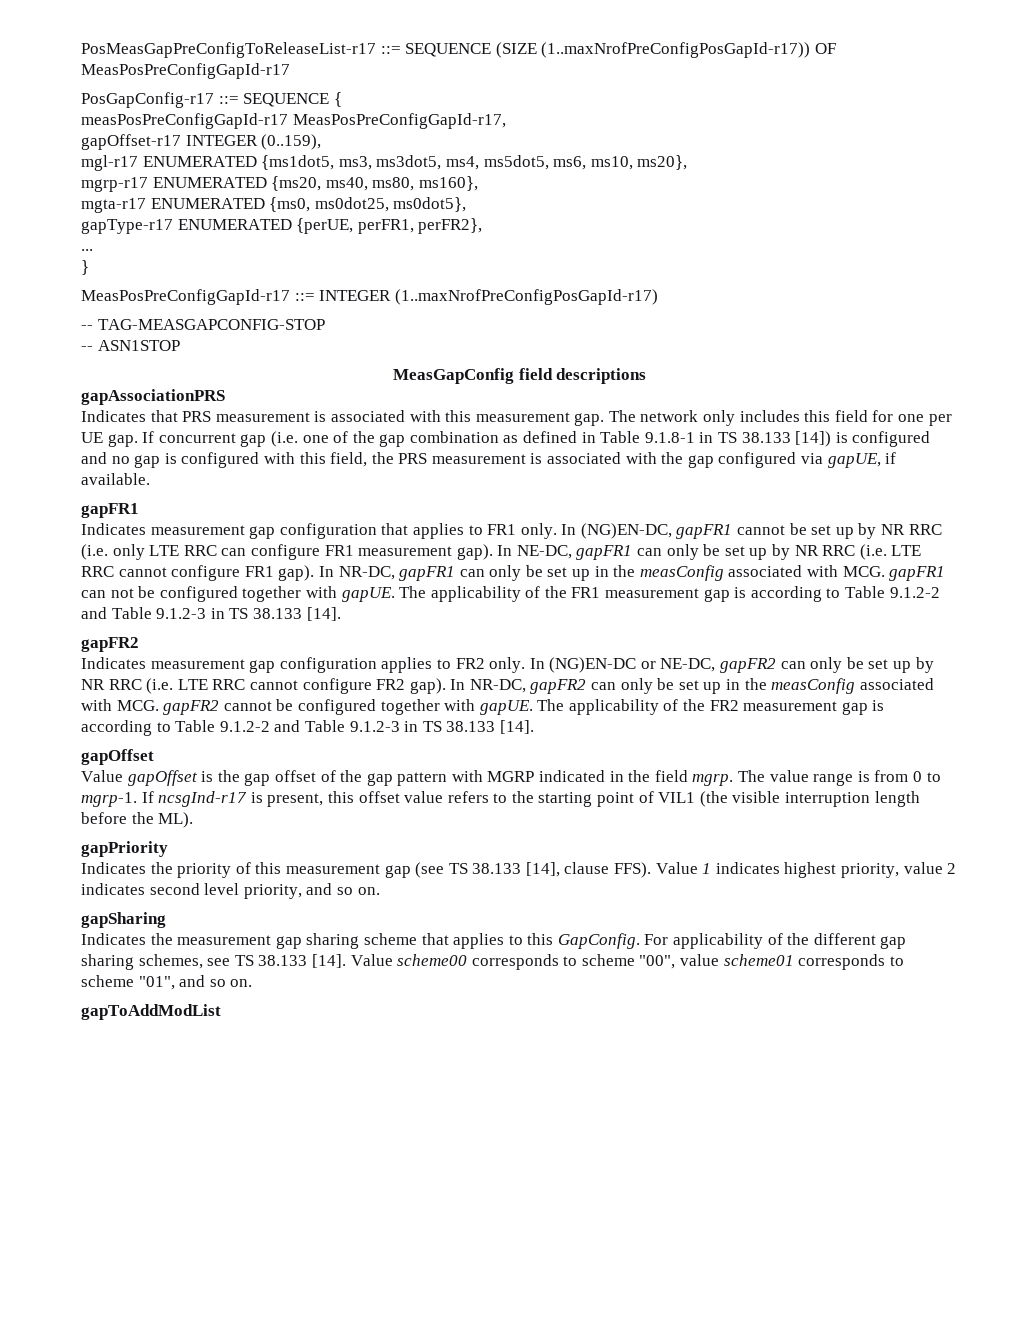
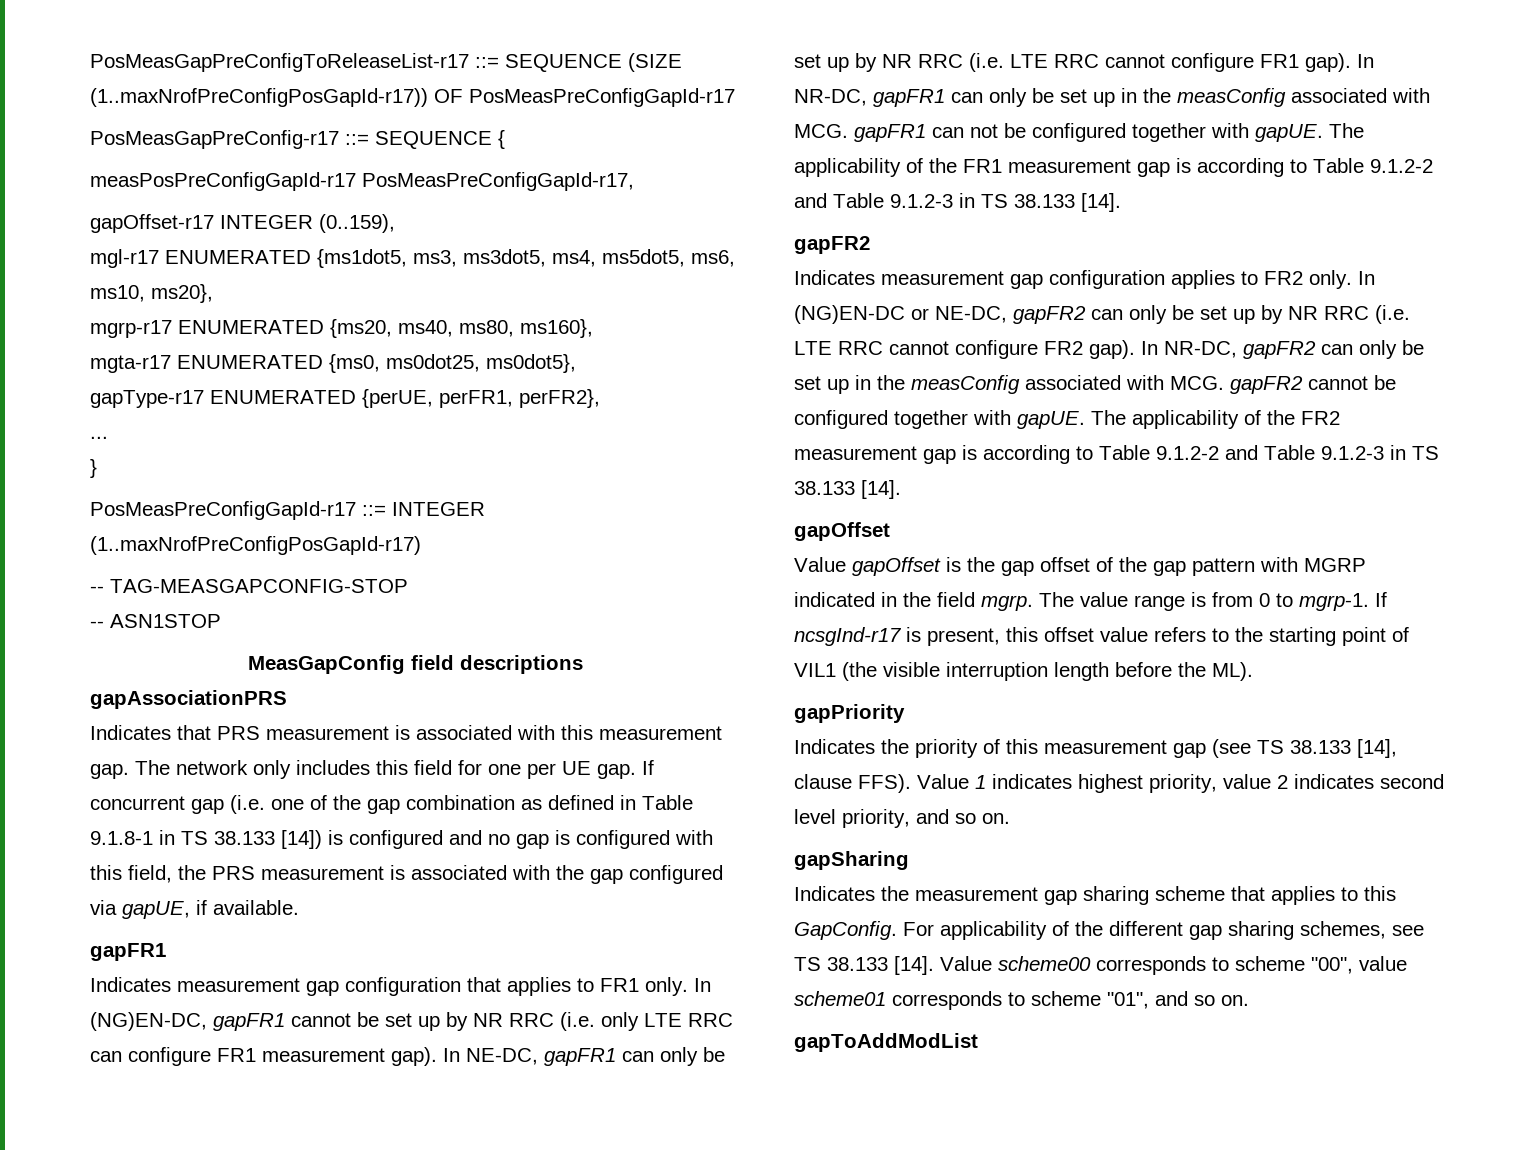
- PosMeasGapPreConfigToReleaseList-r17 ::= SEQUENCE (SIZE (1..maxNrofPreConfigPosGapId-r17)) OF MeasPosPreConfigGapId-r17
- PosGapConfig-r17 ::= SEQUENCE {
+ PosMeasGapPreConfigToReleaseList-r17 ::= SEQUENCE (SIZE (1..maxNrofPreConfigPosGapId-r17)) OF PosMeasPreConfigGapId-r17
+ PosMeasGapPreConfig-r17 ::= SEQUENCE {
- measPosPreConfigGapId-r17 MeasPosPreConfigGapId-r17,
+ measPosPreConfigGapId-r17 PosMeasPreConfigGapId-r17,
- MeasPosPreConfigGapId-r17 ::= INTEGER (1..maxNrofPreConfigPosGapId-r17)
+ PosMeasPreConfigGapId-r17 ::= INTEGER (1..maxNrofPreConfigPosGapId-r17)

